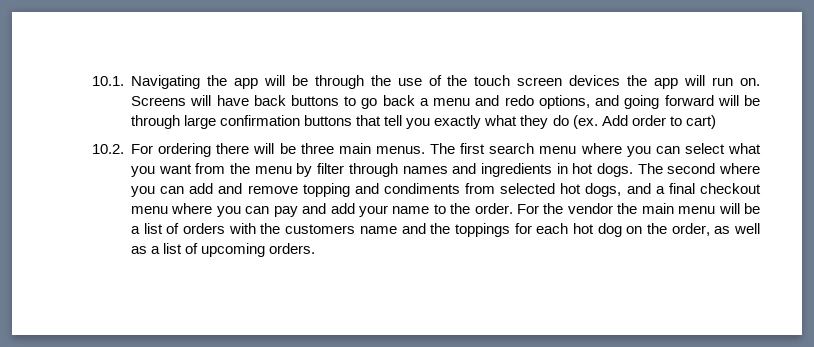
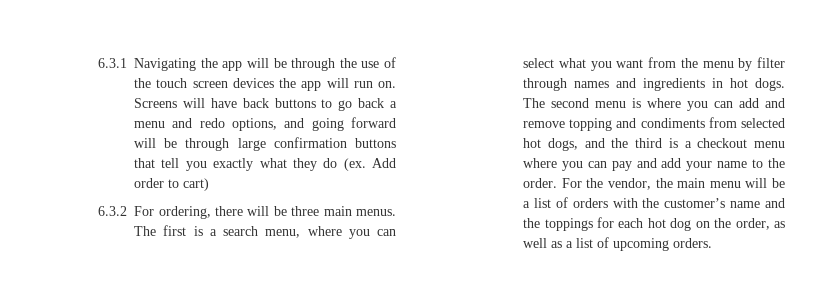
- 10.1. Navigating the app will be through the use of the touch screen devices the app will run on.
+ 6.3.1 Navigating the app will be through the use of the touch screen devices the app will run on.
- 10.2. For ordering there will be three main menus.
+ 6.3.2 For ordering, there will be three main menus.
- The first search menu where you can select what you want from the menu by filter through names and ingredients in hot dogs.
+ The first is a search menu, where you can select what you want from the menu by filter through names and ingredients in hot dogs.
- The second where you can add and remove topping and condiments from selected hot dogs, and a final checkout menu where you can pay and add your name to the order.
+ The second menu is where you can add and remove topping and condiments from selected hot dogs, and the third is a checkout menu where you can pay and add your name to the order.
- For the vendor the main menu will be a list of orders with the customers name and the toppings for each hot dog on the order, as well as a list of upcoming orders.
+ For the vendor, the main menu will be a list of orders with the customer’s name and the toppings for each hot dog on the order, as well as a list of upcoming orders.

